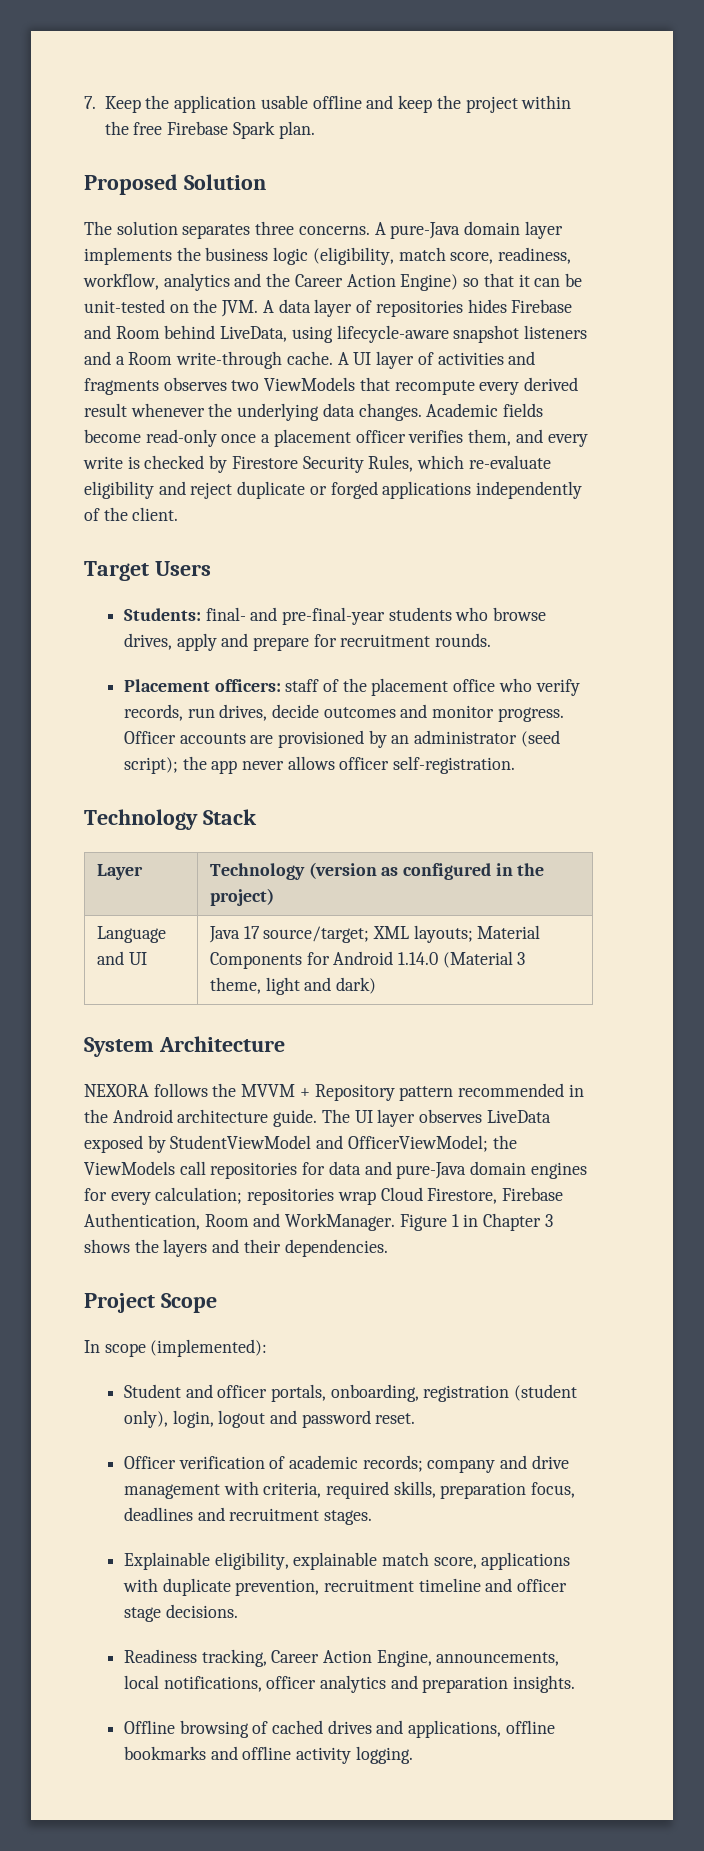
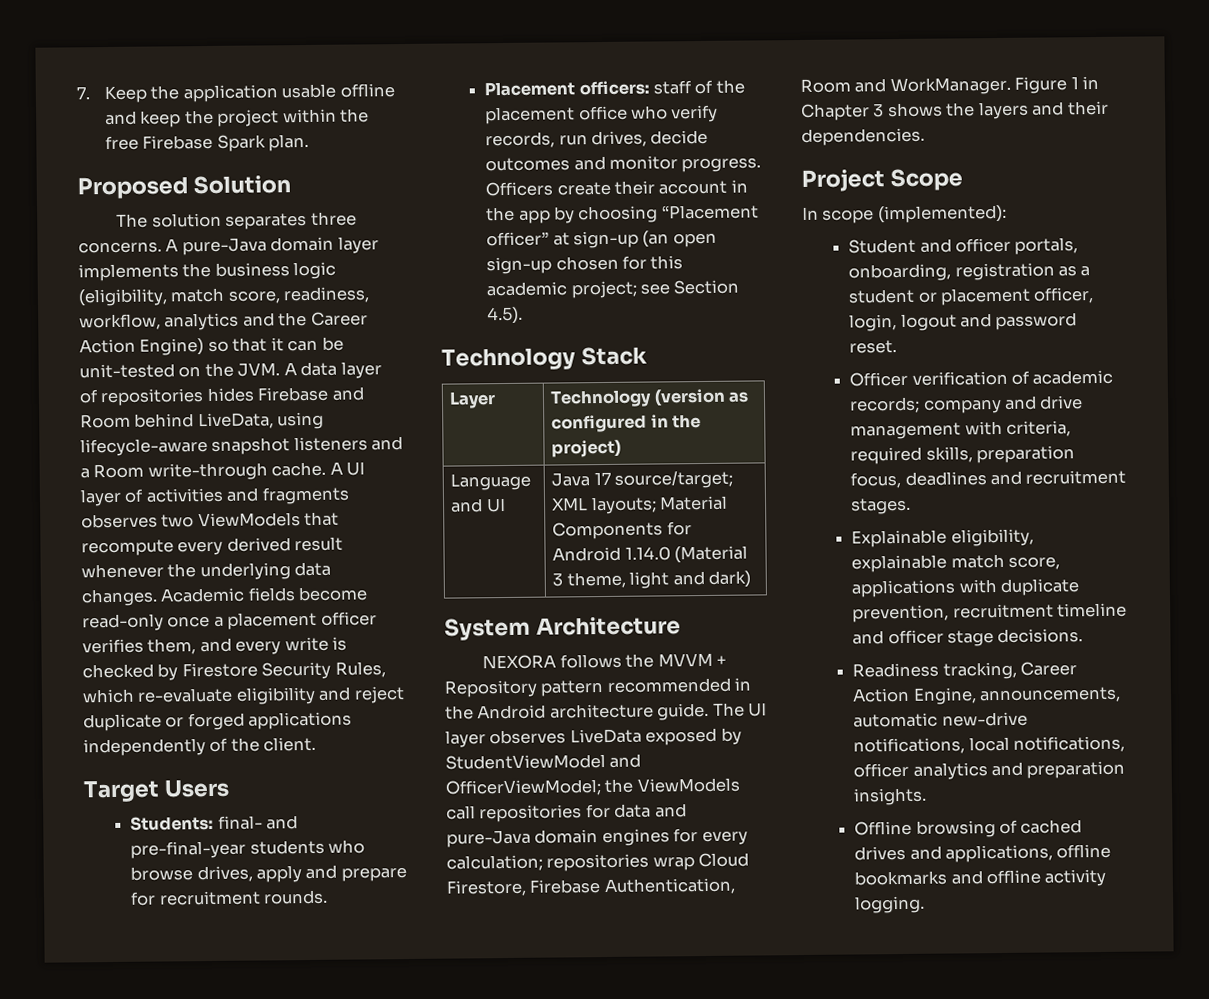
- Officer accounts are provisioned by an administrator (seed script); the app never allows officer self-registration.
+ Officers create their account in the app by choosing “Placement officer” at sign-up (an open sign-up chosen for this academic project; see Section 4.5).
- Student and officer portals, onboarding, registration (student only), login, logout and password reset.
+ Student and officer portals, onboarding, registration as a student or placement officer, login, logout and password reset.
- Readiness tracking, Career Action Engine, announcements, local notifications, officer analytics and preparation insights.
+ Readiness tracking, Career Action Engine, announcements, automatic new-drive notifications, local notifications, officer analytics and preparation insights.

